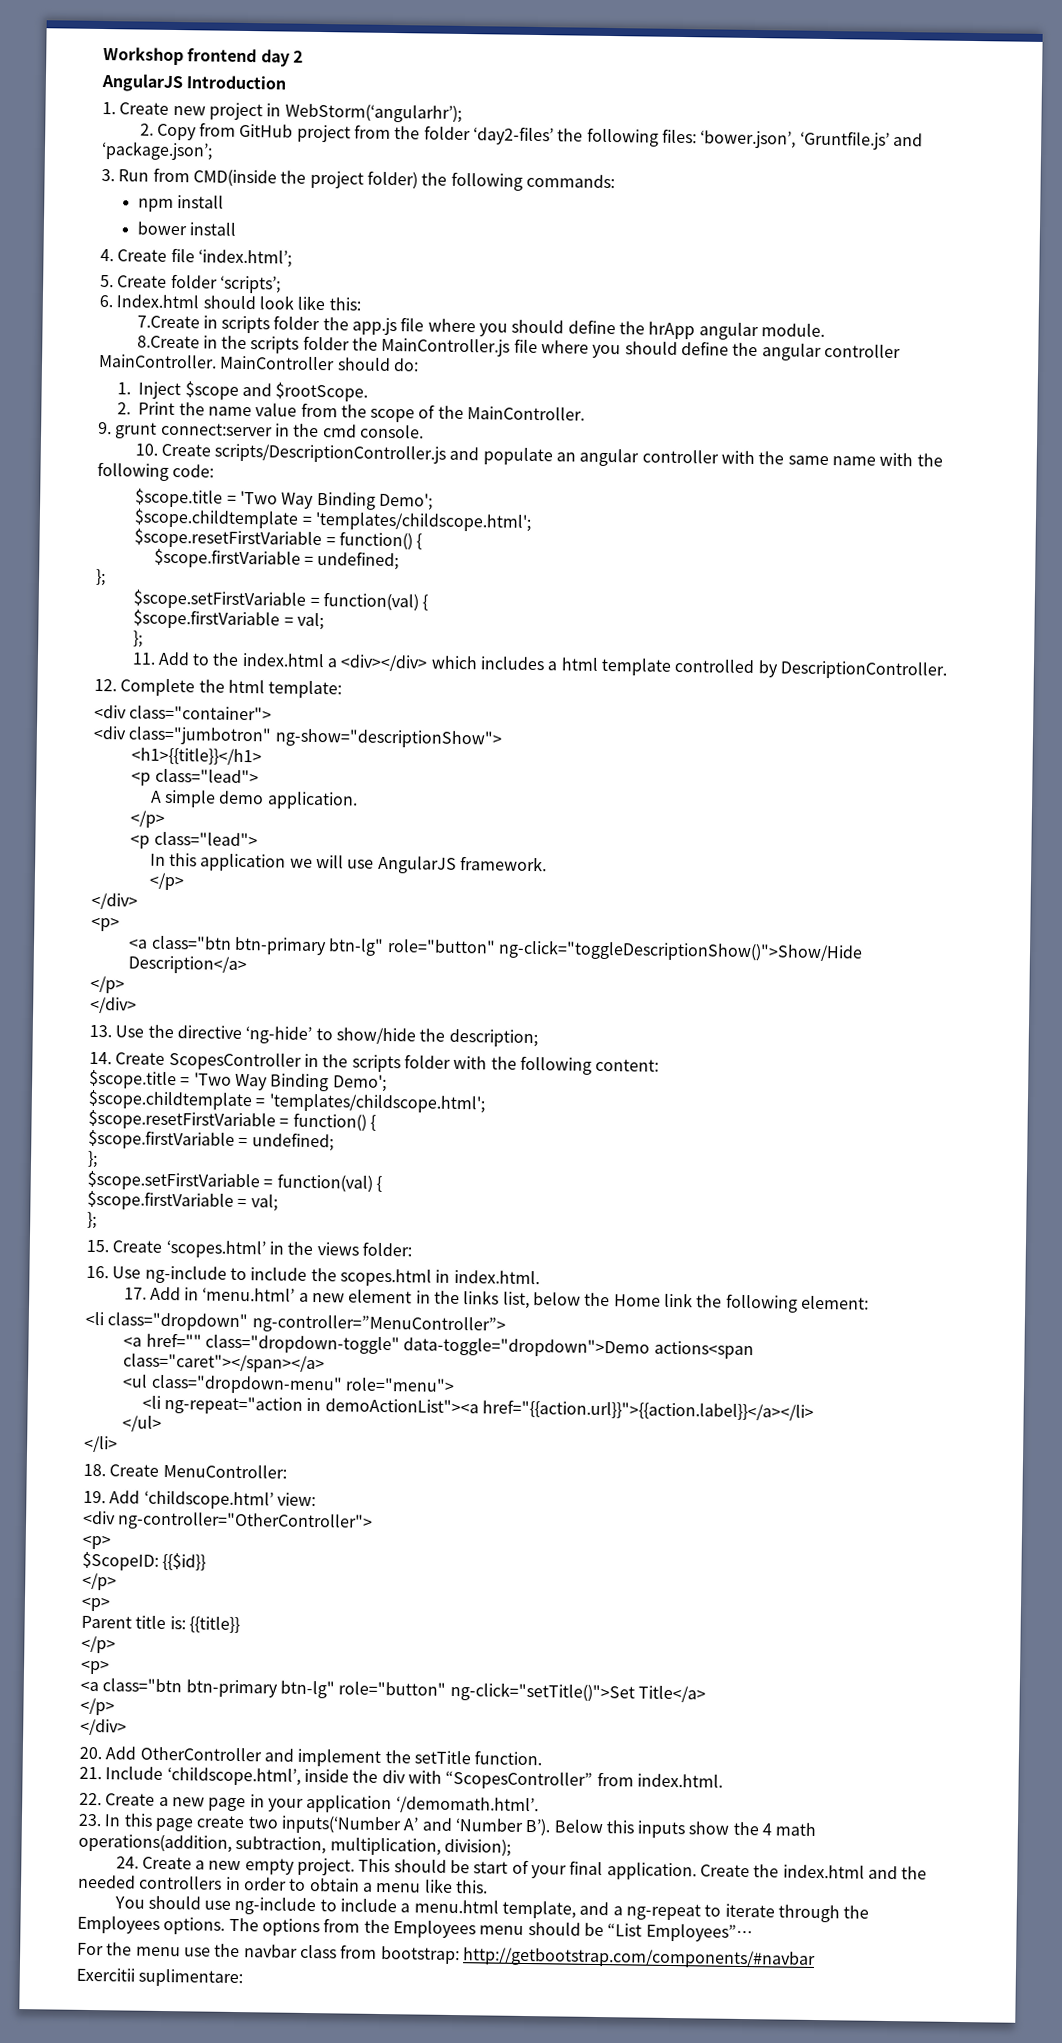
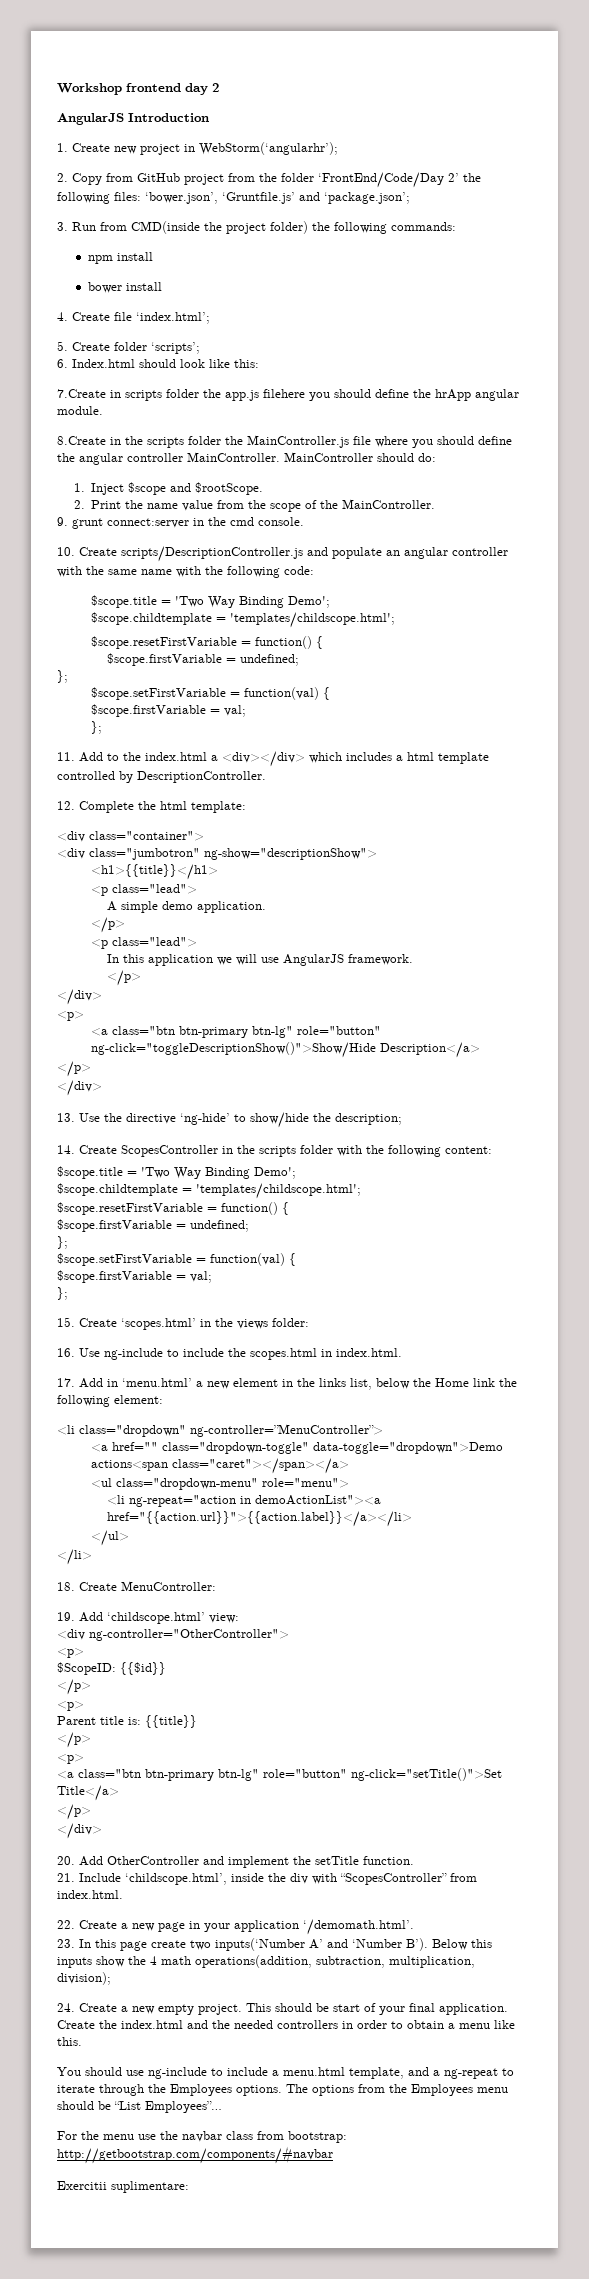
- 2. Copy from GitHub project from the folder ‘day2-files’ the following files: ‘bower.json’, ‘Gruntfile.js’ and ‘package.json’;
+ 2. Copy from GitHub project from the folder ‘FrontEnd/Code/Day 2’ the following files: ‘bower.json’, ‘Gruntfile.js’ and ‘package.json’;
- 7.Create in scripts folder the app.js file where you should define the hrApp angular module.
+ 7.Create in scripts folder the app.js filehere you should define the hrApp angular module.

